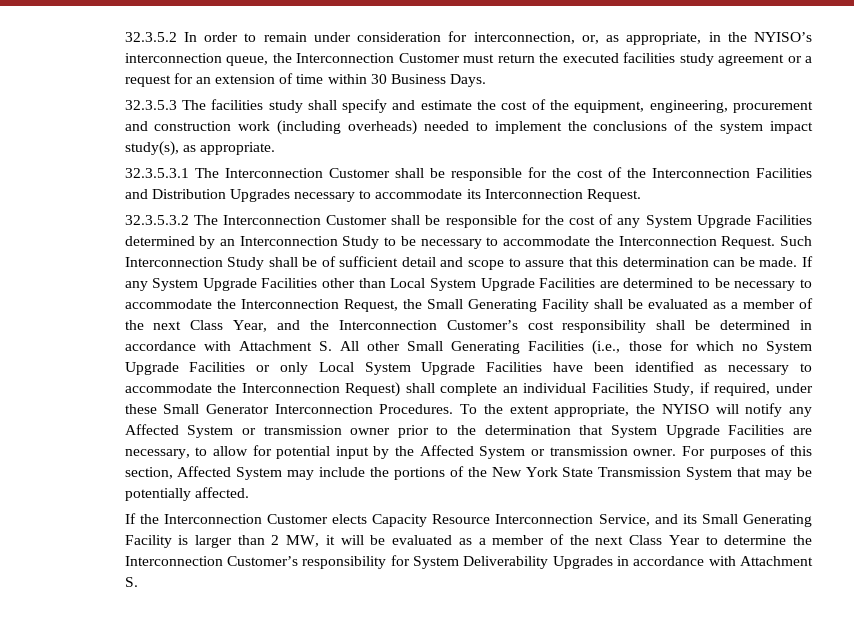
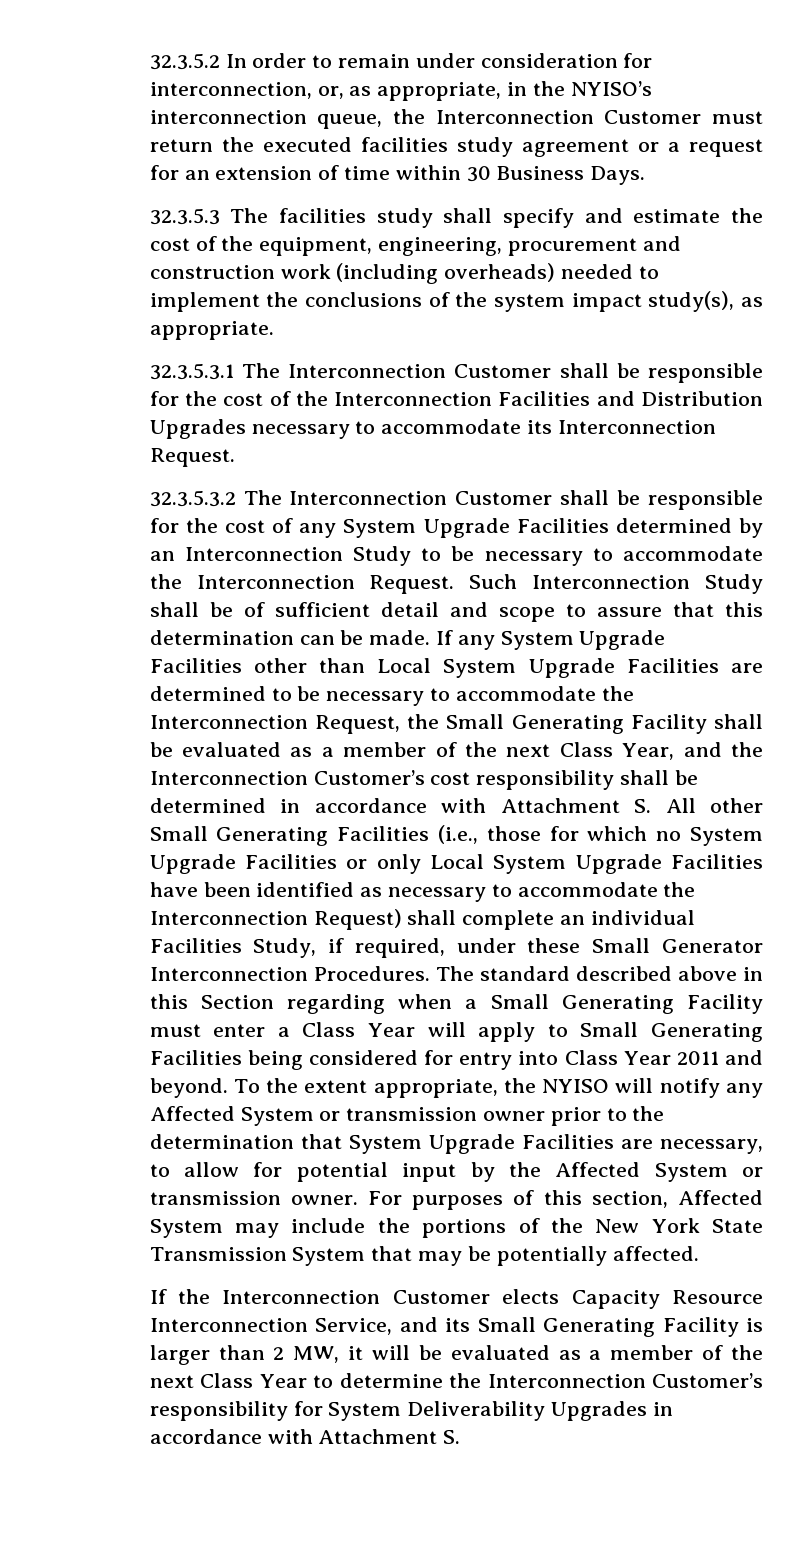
+ The standard described above in this Section regarding when a Small Generating Facility must enter a Class Year will apply to Small Generating Facilities being considered for entry into Class Year 2011 and beyond.

